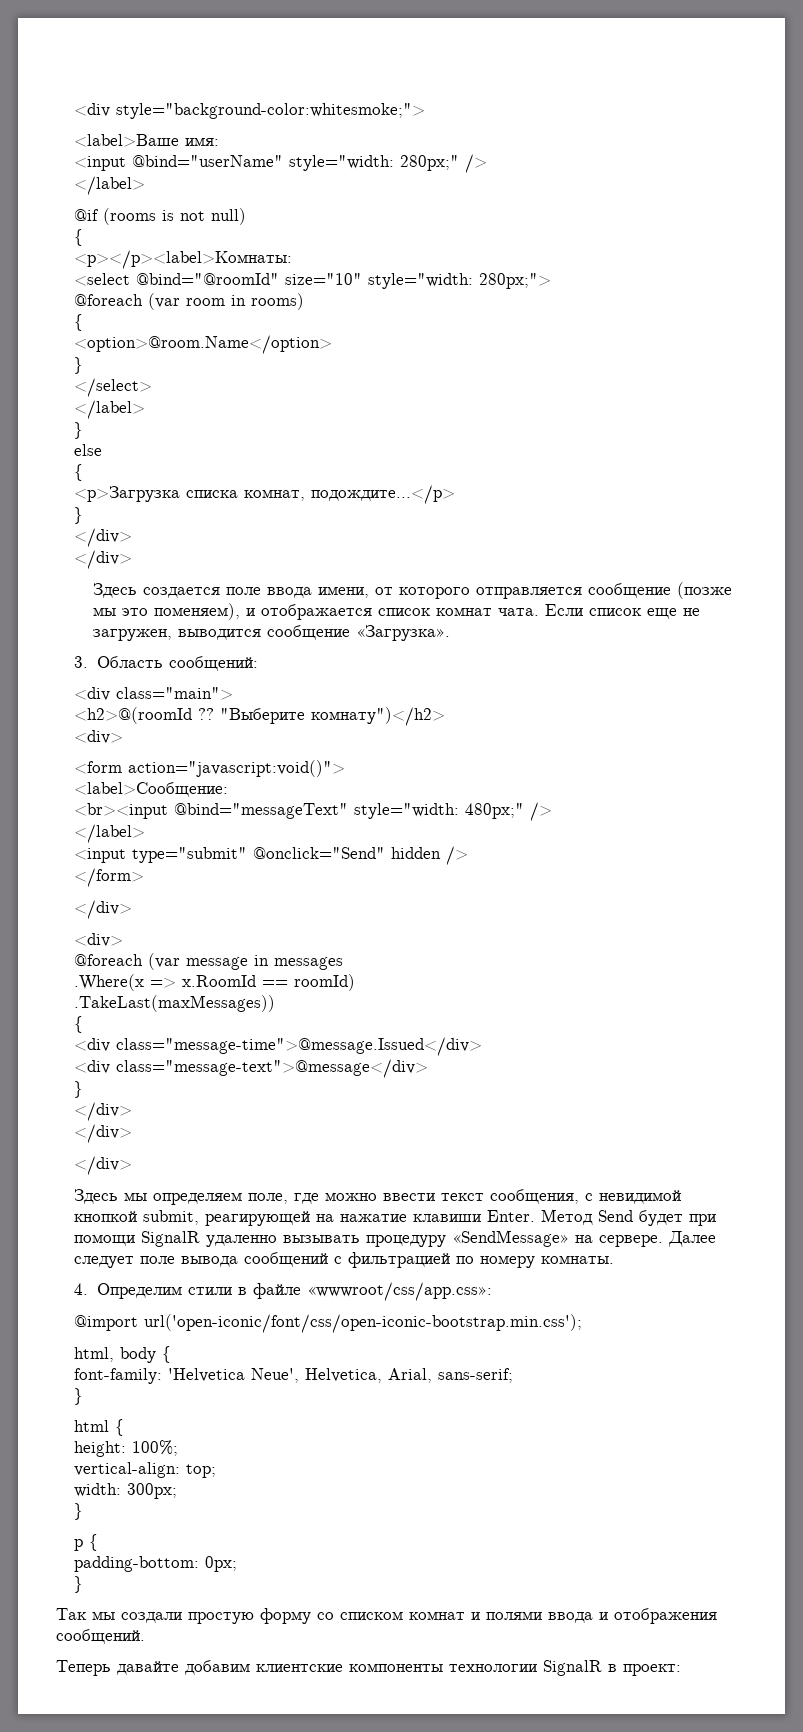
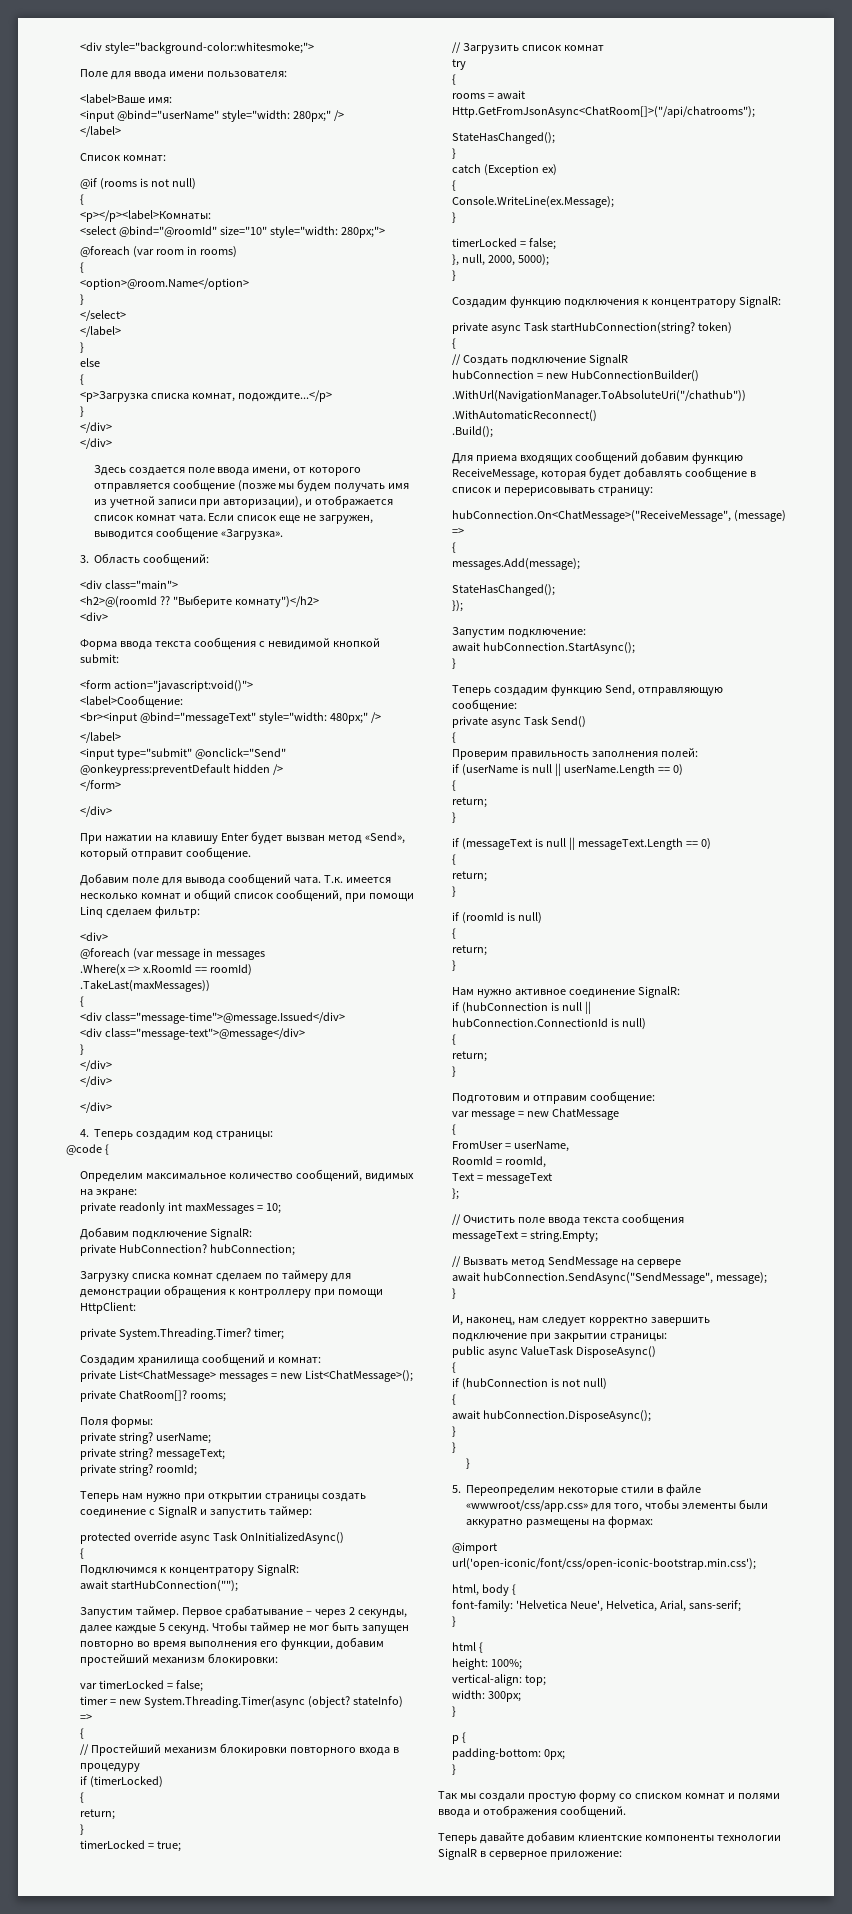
+ Поле для ввода имени пользователя:
+ Список комнат:
- Здесь создается поле ввода имени, от которого отправляется сообщение (позже мы это поменяем), и отображается список комнат чата.
+ Здесь создается поле ввода имени, от которого отправляется сообщение (позже мы будем получать имя из учетной записи при авторизации), и отображается список комнат чата.
+ Форма ввода текста сообщения с невидимой кнопкой submit:
- <input type="submit" @onclick="Send" hidden />
+ <input type="submit" @onclick="Send" @onkeypress:preventDefault hidden />
+ При нажатии на клавишу Enter будет вызван метод «Send», который отправит сообщение.
+ Добавим поле для вывода сообщений чата. Т.к. имеется несколько комнат и общий список сообщений, при помощи Linq сделаем фильтр:
- Здесь мы определяем поле, где можно ввести текст сообщения, с невидимой кнопкой submit, реагирующей на нажатие клавиши Enter. Метод Send будет при помощи SignalR удаленно вызывать процедуру «SendMessage» на сервере. Далее следует поле вывода сообщений с фильтрацией по номеру комнаты.
- 4. Определим стили в файле «wwwroot/css/app.css»:
+ 4. Теперь создадим код страницы:
+ @code {
+ Определим максимальное количество сообщений, видимых на экране:
+ private readonly int maxMessages = 10;
+ Добавим подключение SignalR:
+ private HubConnection? hubConnection;
+ Загрузку списка комнат сделаем по таймеру для демонстрации обращения к контроллеру при помощи HttpClient:
+ private System.Threading.Timer? timer;
+ Создадим хранилища сообщений и комнат:
+ private List<ChatMessage> messages = new List<ChatMessage>();
+ private ChatRoom[]? rooms;
+ Поля формы:
+ private string? userName;
+ private string? messageText;
+ private string? roomId;
+ Теперь нам нужно при открытии страницы создать соединение с SignalR и запустить таймер:
+ protected override async Task OnInitializedAsync()
+ {
+ Подключимся к концентратору SignalR:
+ await startHubConnection("");
+ Запустим таймер. Первое срабатывание – через 2 секунды, далее каждые 5 секунд. Чтобы таймер не мог быть запущен повторно во время выполнения его функции, добавим простейший механизм блокировки:
+ var timerLocked = false;
+ timer = new System.Threading.Timer(async (object? stateInfo) =>
+ {
+ // Простейший механизм блокировки повторного входа в процедуру
+ if (timerLocked)
+ {
+ return;
+ }
+ timerLocked = true;
+ // Загрузить список комнат
+ try
+ {
+ rooms = await Http.GetFromJsonAsync<ChatRoom[]>("/api/chatrooms");
+ StateHasChanged();
+ }
+ catch (Exception ex)
+ {
+ Console.WriteLine(ex.Message);
+ }
+ timerLocked = false;
+ }, null, 2000, 5000);
+ }
+ Создадим функцию подключения к концентратору SignalR:
+ private async Task startHubConnection(string? token)
+ {
+ // Создать подключение SignalR
+ hubConnection = new HubConnectionBuilder()
+ .WithUrl(NavigationManager.ToAbsoluteUri("/chathub"))
+ .WithAutomaticReconnect()
+ .Build();
+ Для приема входящих сообщений добавим функцию ReceiveMessage, которая будет добавлять сообщение в список и перерисовывать страницу:
+ hubConnection.On<ChatMessage>("ReceiveMessage", (message) =>
+ {
+ messages.Add(message);
+ StateHasChanged();
+ });
+ Запустим подключение:
+ await hubConnection.StartAsync();
+ }
+ Теперь создадим функцию Send, отправляющую сообщение:
+ private async Task Send()
+ {
+ Проверим правильность заполнения полей:
+ if (userName is null || userName.Length == 0)
+ {
+ return;
+ }
+ if (messageText is null || messageText.Length == 0)
+ {
+ return;
+ }
+ if (roomId is null)
+ {
+ return;
+ }
+ Нам нужно активное соединение SignalR:
+ if (hubConnection is null ||
+ hubConnection.ConnectionId is null)
+ {
+ return;
+ }
+ Подготовим и отправим сообщение:
+ var message = new ChatMessage
+ {
+ FromUser = userName,
+ RoomId = roomId,
+ Text = messageText
+ };
+ // Очистить поле ввода текста сообщения
+ messageText = string.Empty;
+ // Вызвать метод SendMessage на сервере
+ await hubConnection.SendAsync("SendMessage", message);
+ }
+ И, наконец, нам следует корректно завершить подключение при закрытии страницы:
+ public async ValueTask DisposeAsync()
+ {
+ if (hubConnection is not null)
+ {
+ await hubConnection.DisposeAsync();
+ }
+ }
+ }
+ 5. Переопределим некоторые стили в файле «wwwroot/css/app.css» для того, чтобы элементы были аккуратно размещены на формах:
- Теперь давайте добавим клиентские компоненты технологии SignalR в проект:
+ Теперь давайте добавим клиентские компоненты технологии SignalR в серверное приложение:

